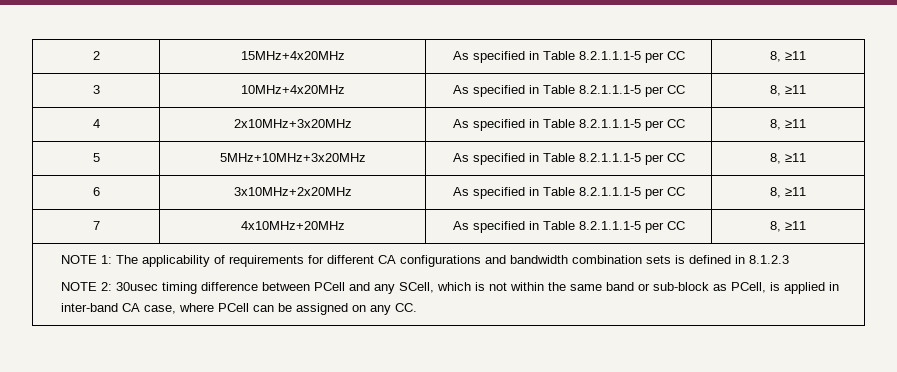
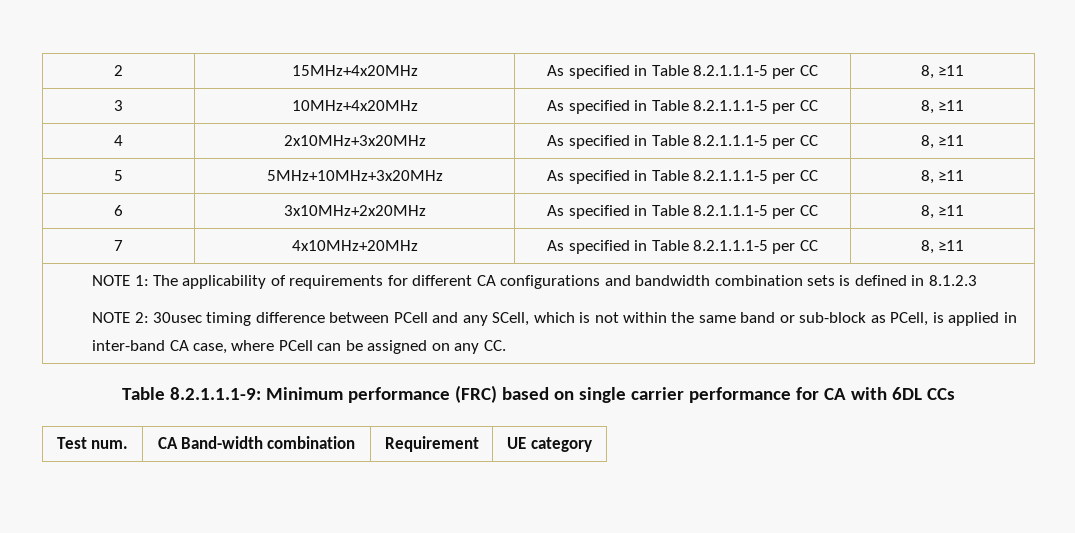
+ Table 8.2.1.1.1-9: Minimum performance (FRC) based on single carrier performance for CA with 6DL CCs
+ Test num. | CA Band-width combination | Requirement | UE category

